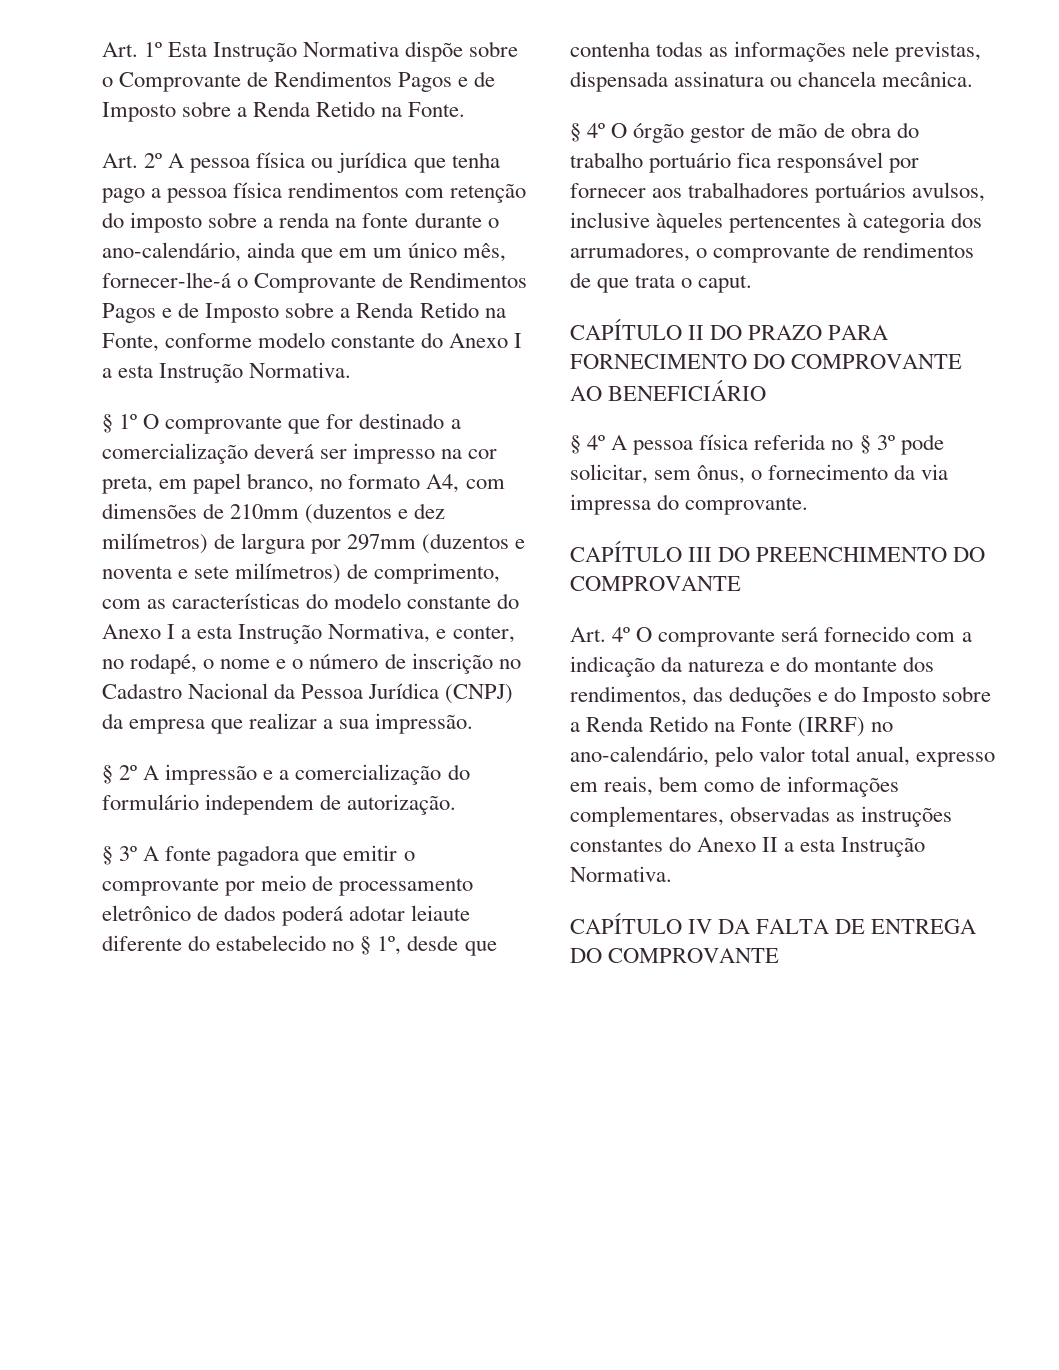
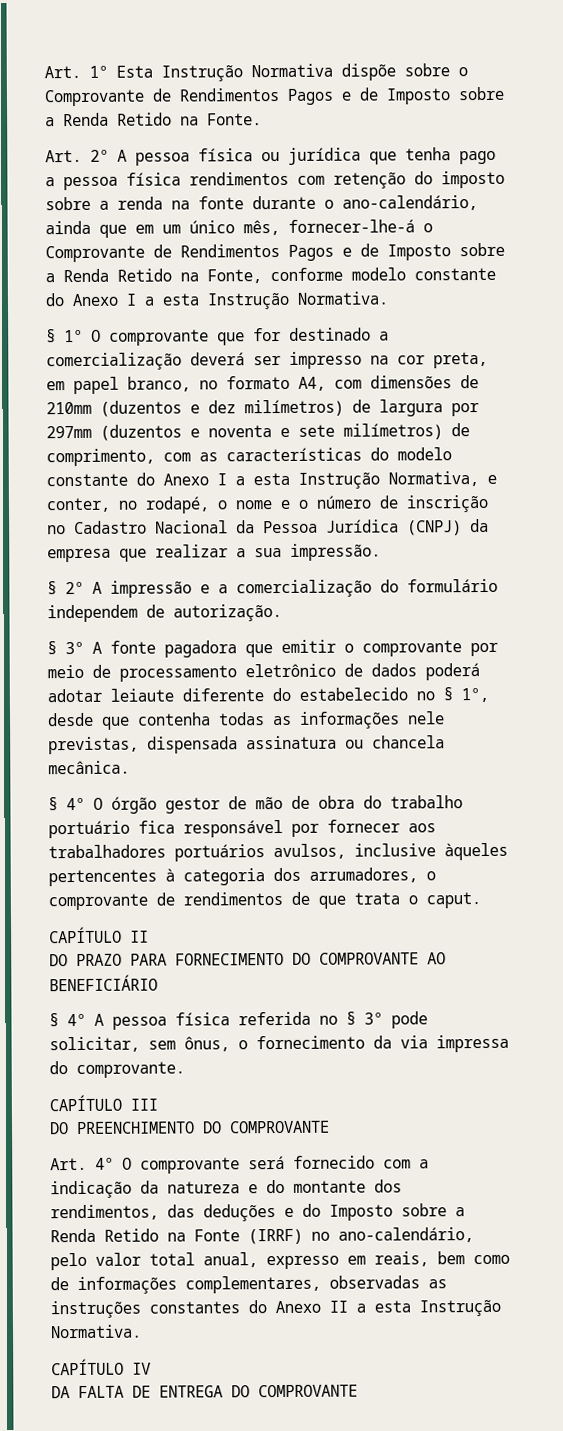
- CAPÍTULO II DO PRAZO PARA FORNECIMENTO DO COMPROVANTE AO BENEFICIÁRIO
+ CAPÍTULO II
+ DO PRAZO PARA FORNECIMENTO DO COMPROVANTE AO BENEFICIÁRIO
- CAPÍTULO III DO PREENCHIMENTO DO COMPROVANTE
+ CAPÍTULO III
+ DO PREENCHIMENTO DO COMPROVANTE
- CAPÍTULO IV DA FALTA DE ENTREGA DO COMPROVANTE
+ CAPÍTULO IV
+ DA FALTA DE ENTREGA DO COMPROVANTE

